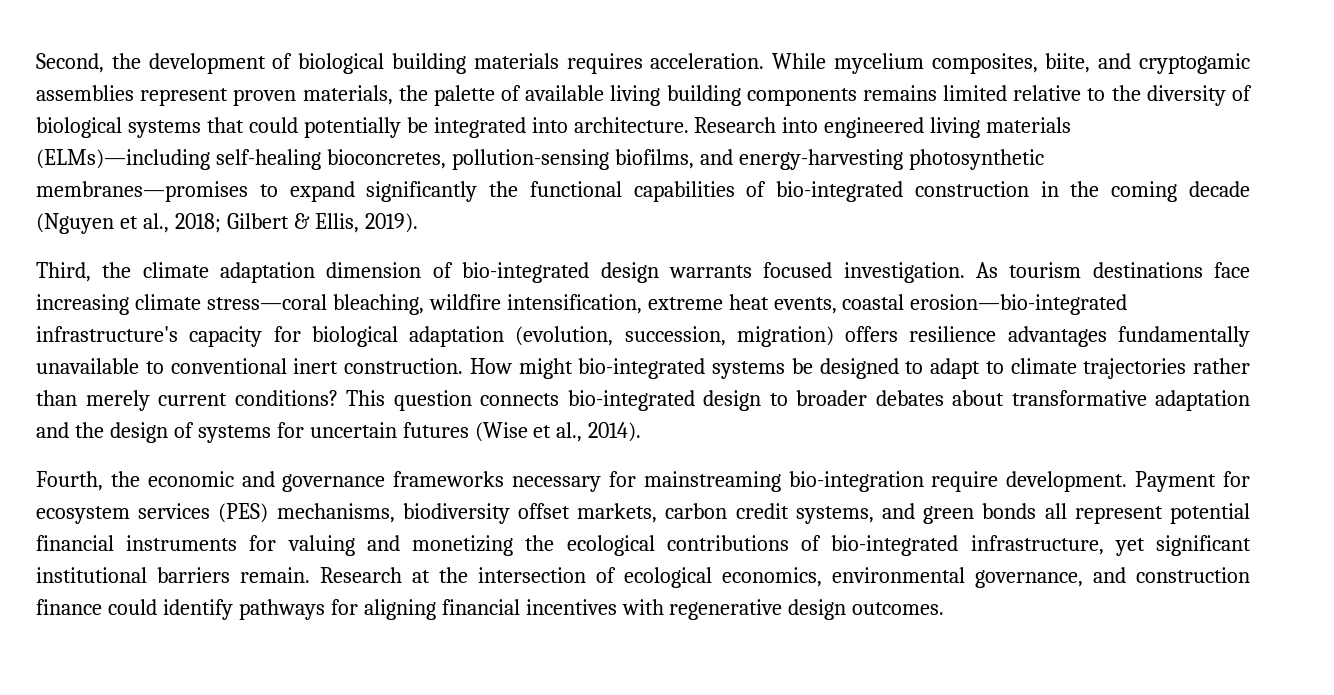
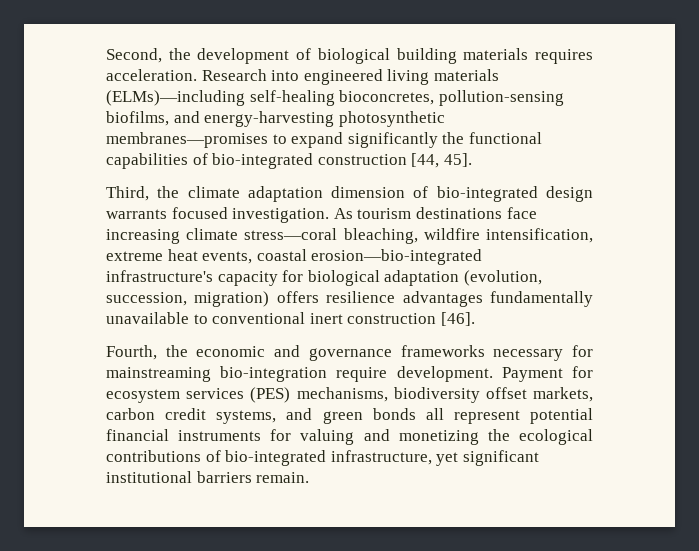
- While mycelium composites, biite, and cryptogamic assemblies represent proven materials, the palette of available living building components remains limited relative to the diversity of biological systems that could potentially be integrated into architecture.
- Research into engineered living materials (ELMs)—including self-healing bioconcretes, pollution-sensing biofilms, and energy-harvesting photosynthetic membranes—promises to expand significantly the functional capabilities of bio-integrated construction in the coming decade (Nguyen et al., 2018; Gilbert & Ellis, 2019).
+ Research into engineered living materials (ELMs)—including self-healing bioconcretes, pollution-sensing biofilms, and energy-harvesting photosynthetic membranes—promises to expand significantly the functional capabilities of bio-integrated construction [44, 45].
- As tourism destinations face increasing climate stress—coral bleaching, wildfire intensification, extreme heat events, coastal erosion—bio-integrated infrastructure's capacity for biological adaptation (evolution, succession, migration) offers resilience advantages fundamentally unavailable to conventional inert construction. How might bio-integrated systems be designed to adapt to climate trajectories rather than merely current conditions? This question connects bio-integrated design to broader debates about transformative adaptation and the design of systems for uncertain futures (Wise et al., 2014).
+ As tourism destinations face increasing climate stress—coral bleaching, wildfire intensification, extreme heat events, coastal erosion—bio-integrated infrastructure's capacity for biological adaptation (evolution, succession, migration) offers resilience advantages fundamentally unavailable to conventional inert construction [46].
- Research at the intersection of ecological economics, environmental governance, and construction finance could identify pathways for aligning financial incentives with regenerative design outcomes.

